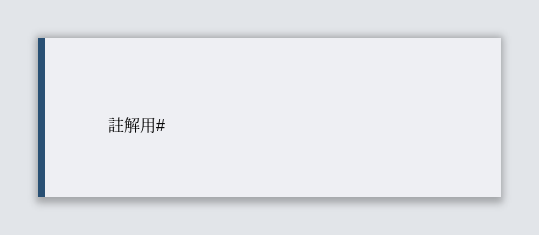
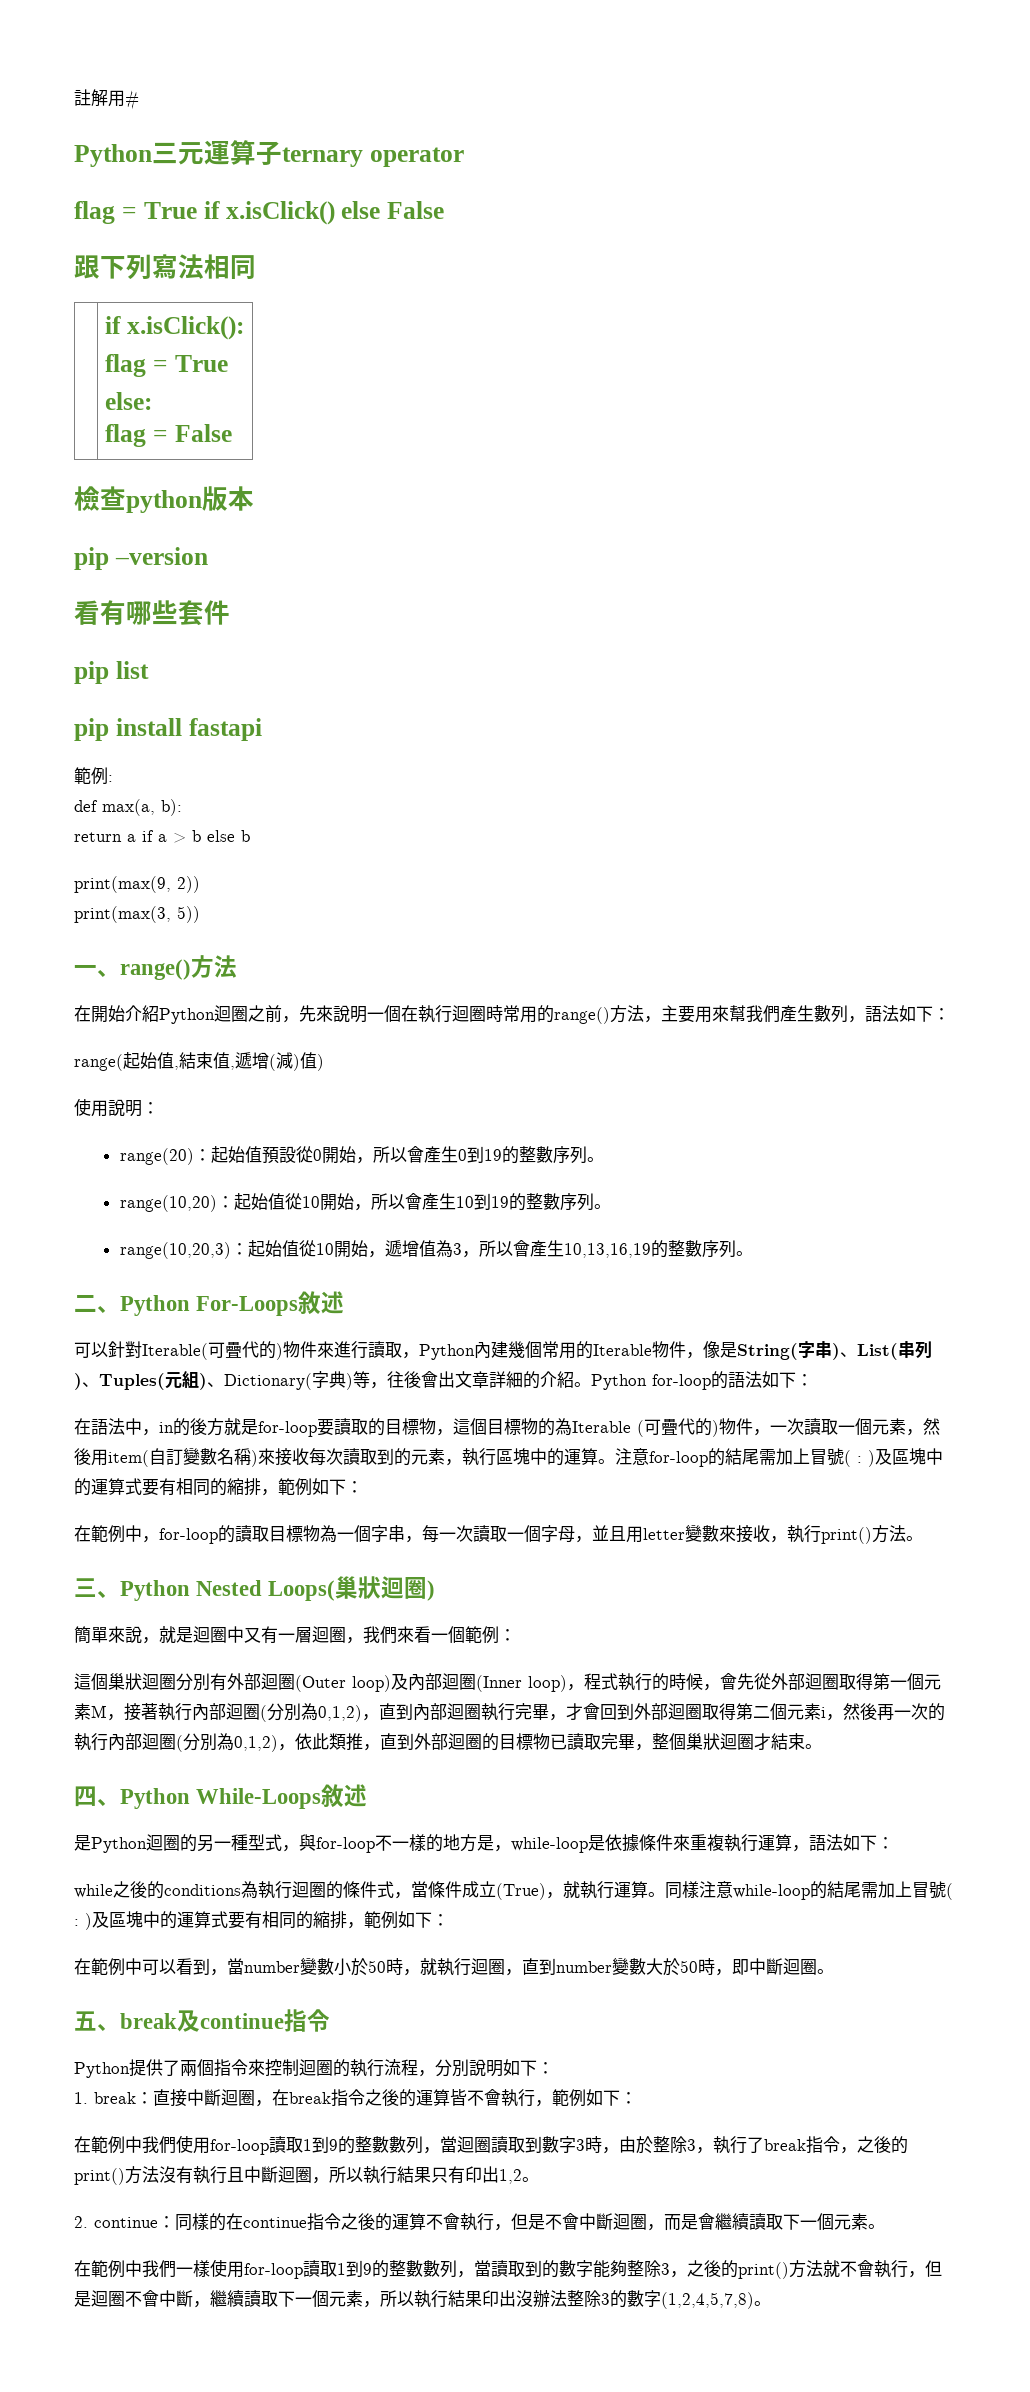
+ Python三元運算子ternary operator
+ flag = True if x.isClick() else False
+ 跟下列寫法相同
+ | if x.isClick():
+ flag = True
+ else:
+ flag = False
+ 檢查python版本
+ pip –version
+ 看有哪些套件
+ pip list
+ pip install fastapi
+ 範例:
+ def max(a, b):
+ return a if a > b else b
+ print(max(9, 2))
+ print(max(3, 5))
+ 一、range()方法
+ 在開始介紹Python迴圈之前，先來說明一個在執行迴圈時常用的range()方法，主要用來幫我們產生數列，語法如下：
+ range(起始值,結束值,遞增(減)值)
+ 使用說明：
+ range(20)：起始值預設從0開始，所以會產生0到19的整數序列。
+ range(10,20)：起始值從10開始，所以會產生10到19的整數序列。
+ range(10,20,3)：起始值從10開始，遞增值為3，所以會產生10,13,16,19的整數序列。
+ 二、Python For-Loops敘述
+ 可以針對Iterable(可疊代的)物件來進行讀取，Python內建幾個常用的Iterable物件，像是String(字串)、List(串列)、Tuples(元組)、Dictionary(字典)等，往後會出文章詳細的介紹。Python for-loop的語法如下：
+ 在語法中，in的後方就是for-loop要讀取的目標物，這個目標物的為Iterable (可疊代的)物件，一次讀取一個元素，然後用item(自訂變數名稱)來接收每次讀取到的元素，執行區塊中的運算。注意for-loop的結尾需加上冒號( : )及區塊中的運算式要有相同的縮排，範例如下：
+ 在範例中，for-loop的讀取目標物為一個字串，每一次讀取一個字母，並且用letter變數來接收，執行print()方法。
+ 三、Python Nested Loops(巢狀迴圈)
+ 簡單來說，就是迴圈中又有一層迴圈，我們來看一個範例：
+ 這個巢狀迴圈分別有外部迴圈(Outer loop)及內部迴圈(Inner loop)，程式執行的時候，會先從外部迴圈取得第一個元素M，接著執行內部迴圈(分別為0,1,2)，直到內部迴圈執行完畢，才會回到外部迴圈取得第二個元素i，然後再一次的執行內部迴圈(分別為0,1,2)，依此類推，直到外部迴圈的目標物已讀取完畢，整個巢狀迴圈才結束。
+ 四、Python While-Loops敘述
+ 是Python迴圈的另一種型式，與for-loop不一樣的地方是，while-loop是依據條件來重複執行運算，語法如下：
+ while之後的conditions為執行迴圈的條件式，當條件成立(True)，就執行運算。同樣注意while-loop的結尾需加上冒號( : )及區塊中的運算式要有相同的縮排，範例如下：
+ 在範例中可以看到，當number變數小於50時，就執行迴圈，直到number變數大於50時，即中斷迴圈。
+ 五、break及continue指令
+ Python提供了兩個指令來控制迴圈的執行流程，分別說明如下：
+ 1. break：直接中斷迴圈，在break指令之後的運算皆不會執行，範例如下：
+ 在範例中我們使用for-loop讀取1到9的整數數列，當迴圈讀取到數字3時，由於整除3，執行了break指令，之後的print()方法沒有執行且中斷迴圈，所以執行結果只有印出1,2。
+ 2. continue：同樣的在continue指令之後的運算不會執行，但是不會中斷迴圈，而是會繼續讀取下一個元素。
+ 在範例中我們一樣使用for-loop讀取1到9的整數數列，當讀取到的數字能夠整除3，之後的print()方法就不會執行，但是迴圈不會中斷，繼續讀取下一個元素，所以執行結果印出沒辦法整除3的數字(1,2,4,5,7,8)。

